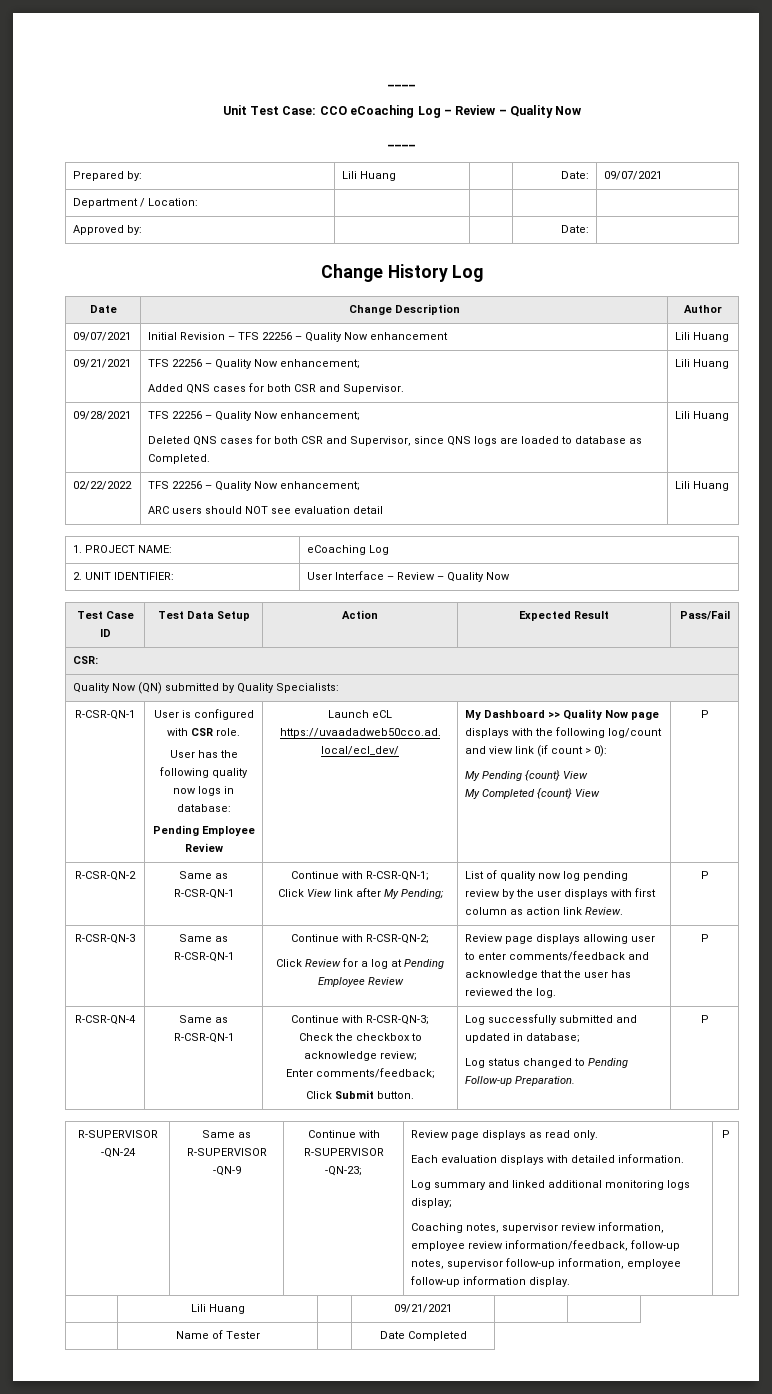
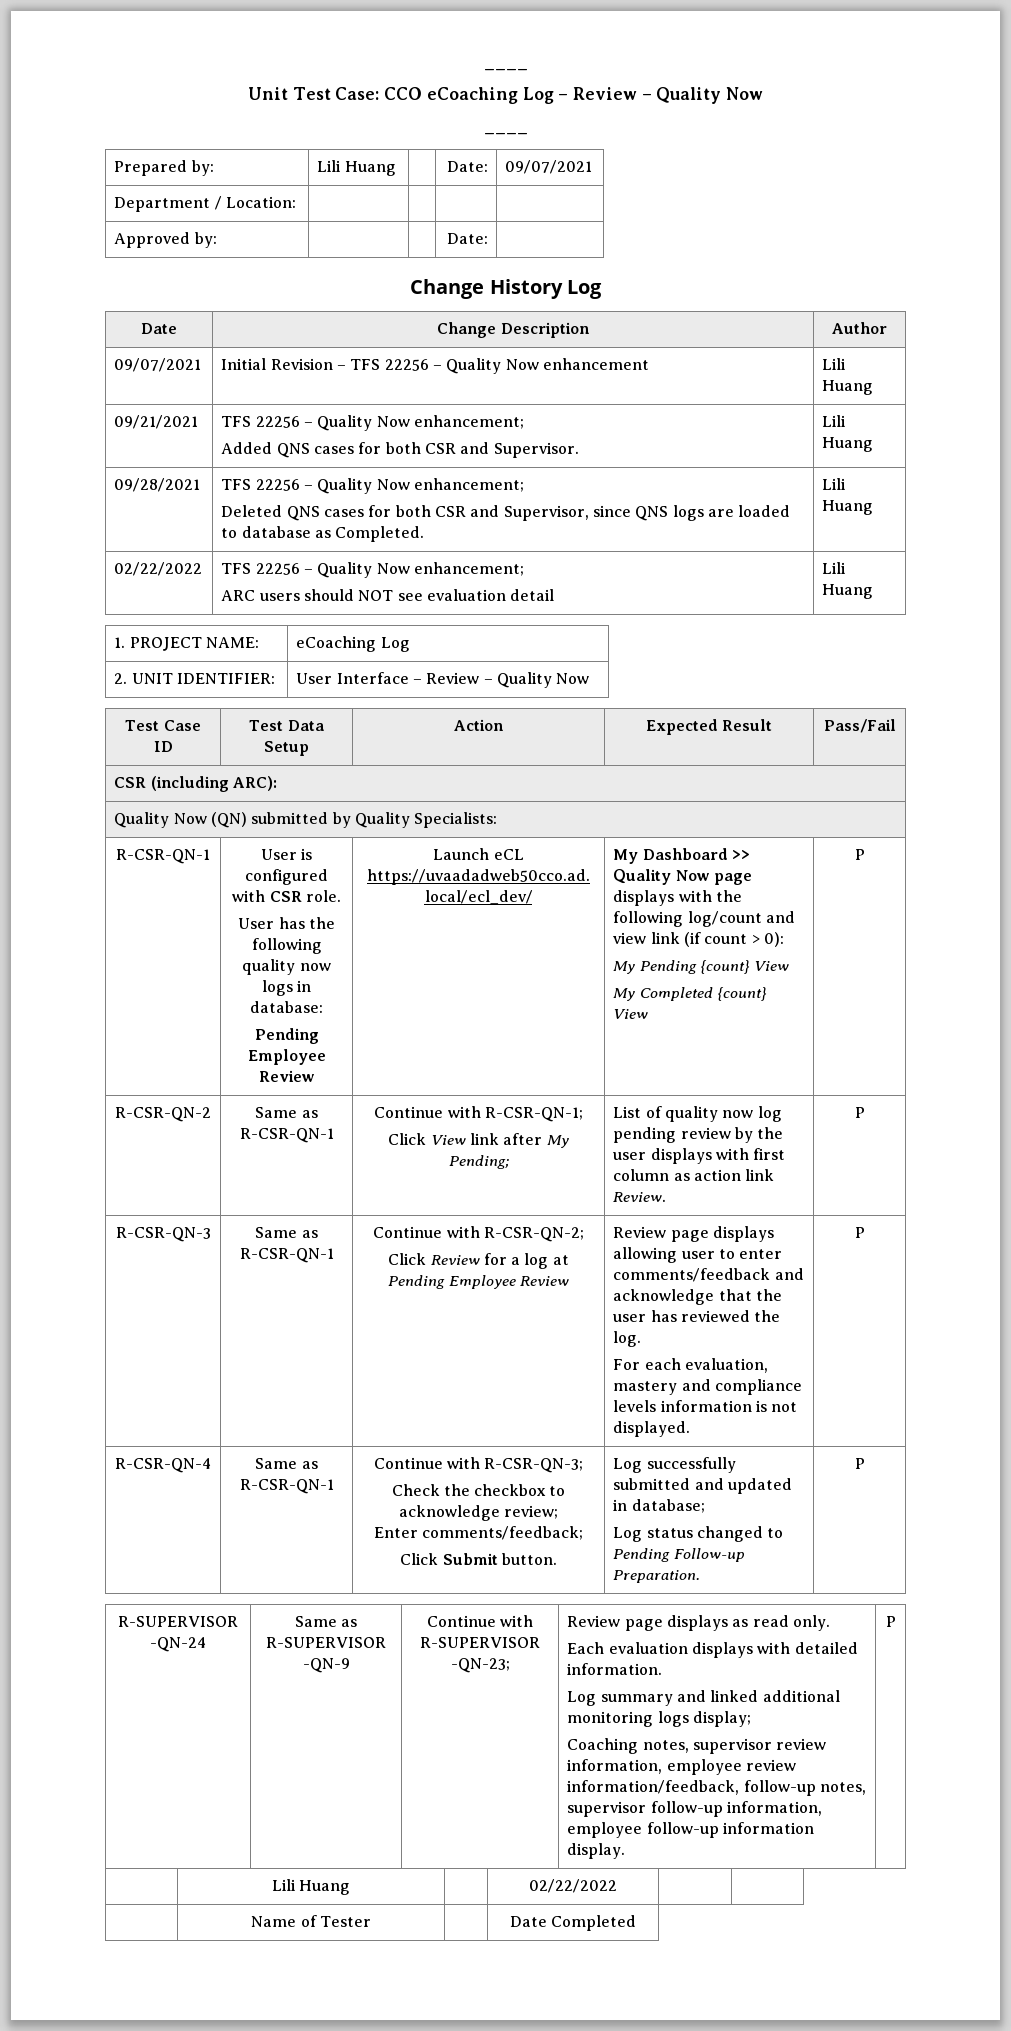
- CSR:
+ CSR (including ARC):
+ For each evaluation, mastery and compliance levels information is not displayed.
- | Lili Huang | | 09/21/2021 | |
+ | Lili Huang | | 02/22/2022 | |

